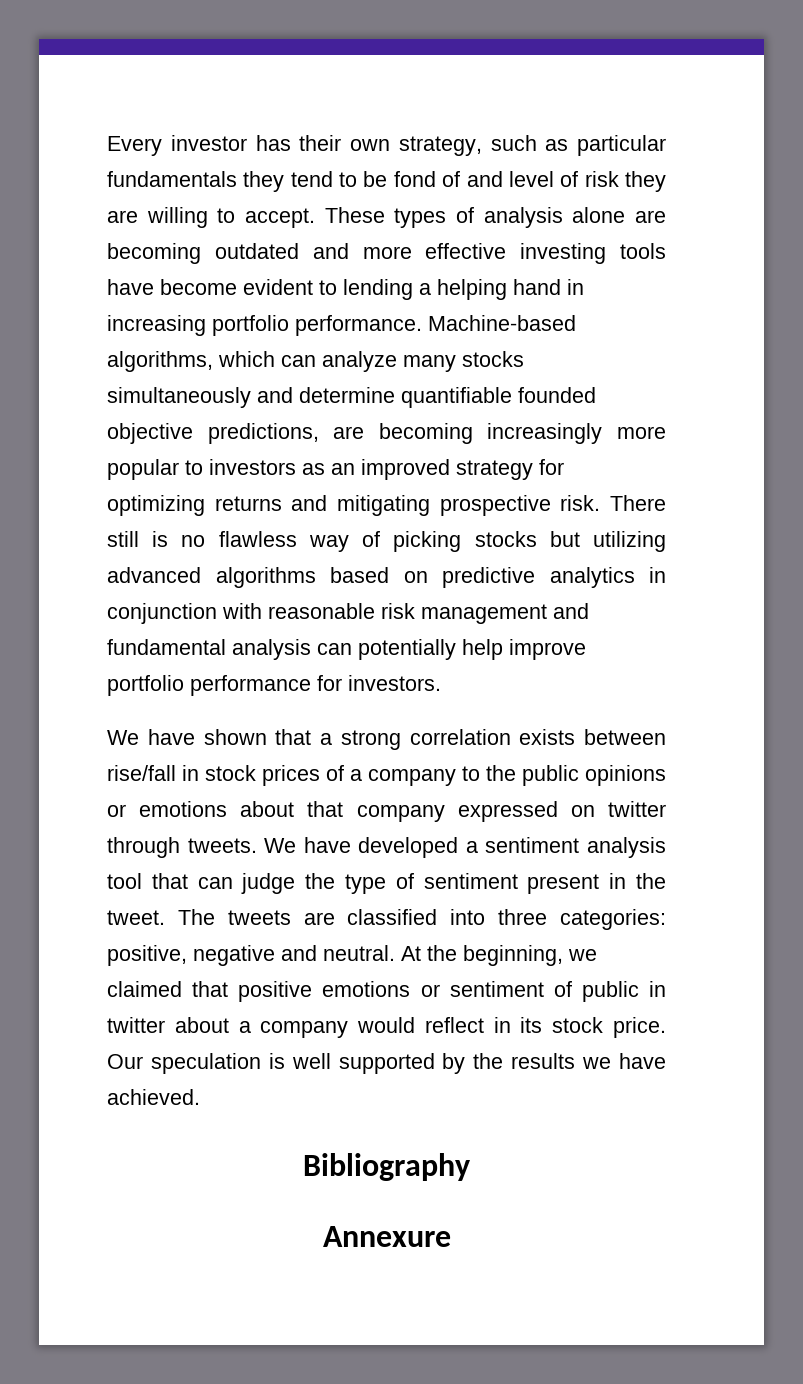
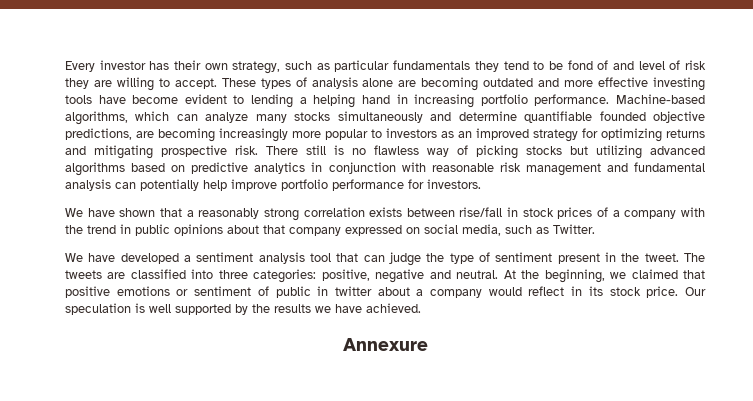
- We have shown that a strong correlation exists between rise/fall in stock prices of a company to the public opinions or emotions about that company expressed on twitter through tweets. We have developed a sentiment analysis tool that can judge the type of sentiment present in the tweet.
+ We have shown that a reasonably strong correlation exists between rise/fall in stock prices of a company with the trend in public opinions about that company expressed on social media, such as Twitter.
+ We have developed a sentiment analysis tool that can judge the type of sentiment present in the tweet.
- Bibliography

